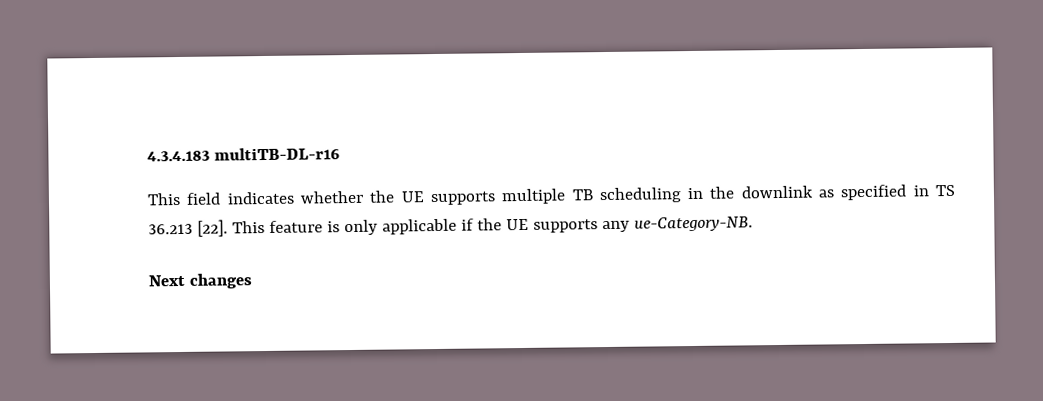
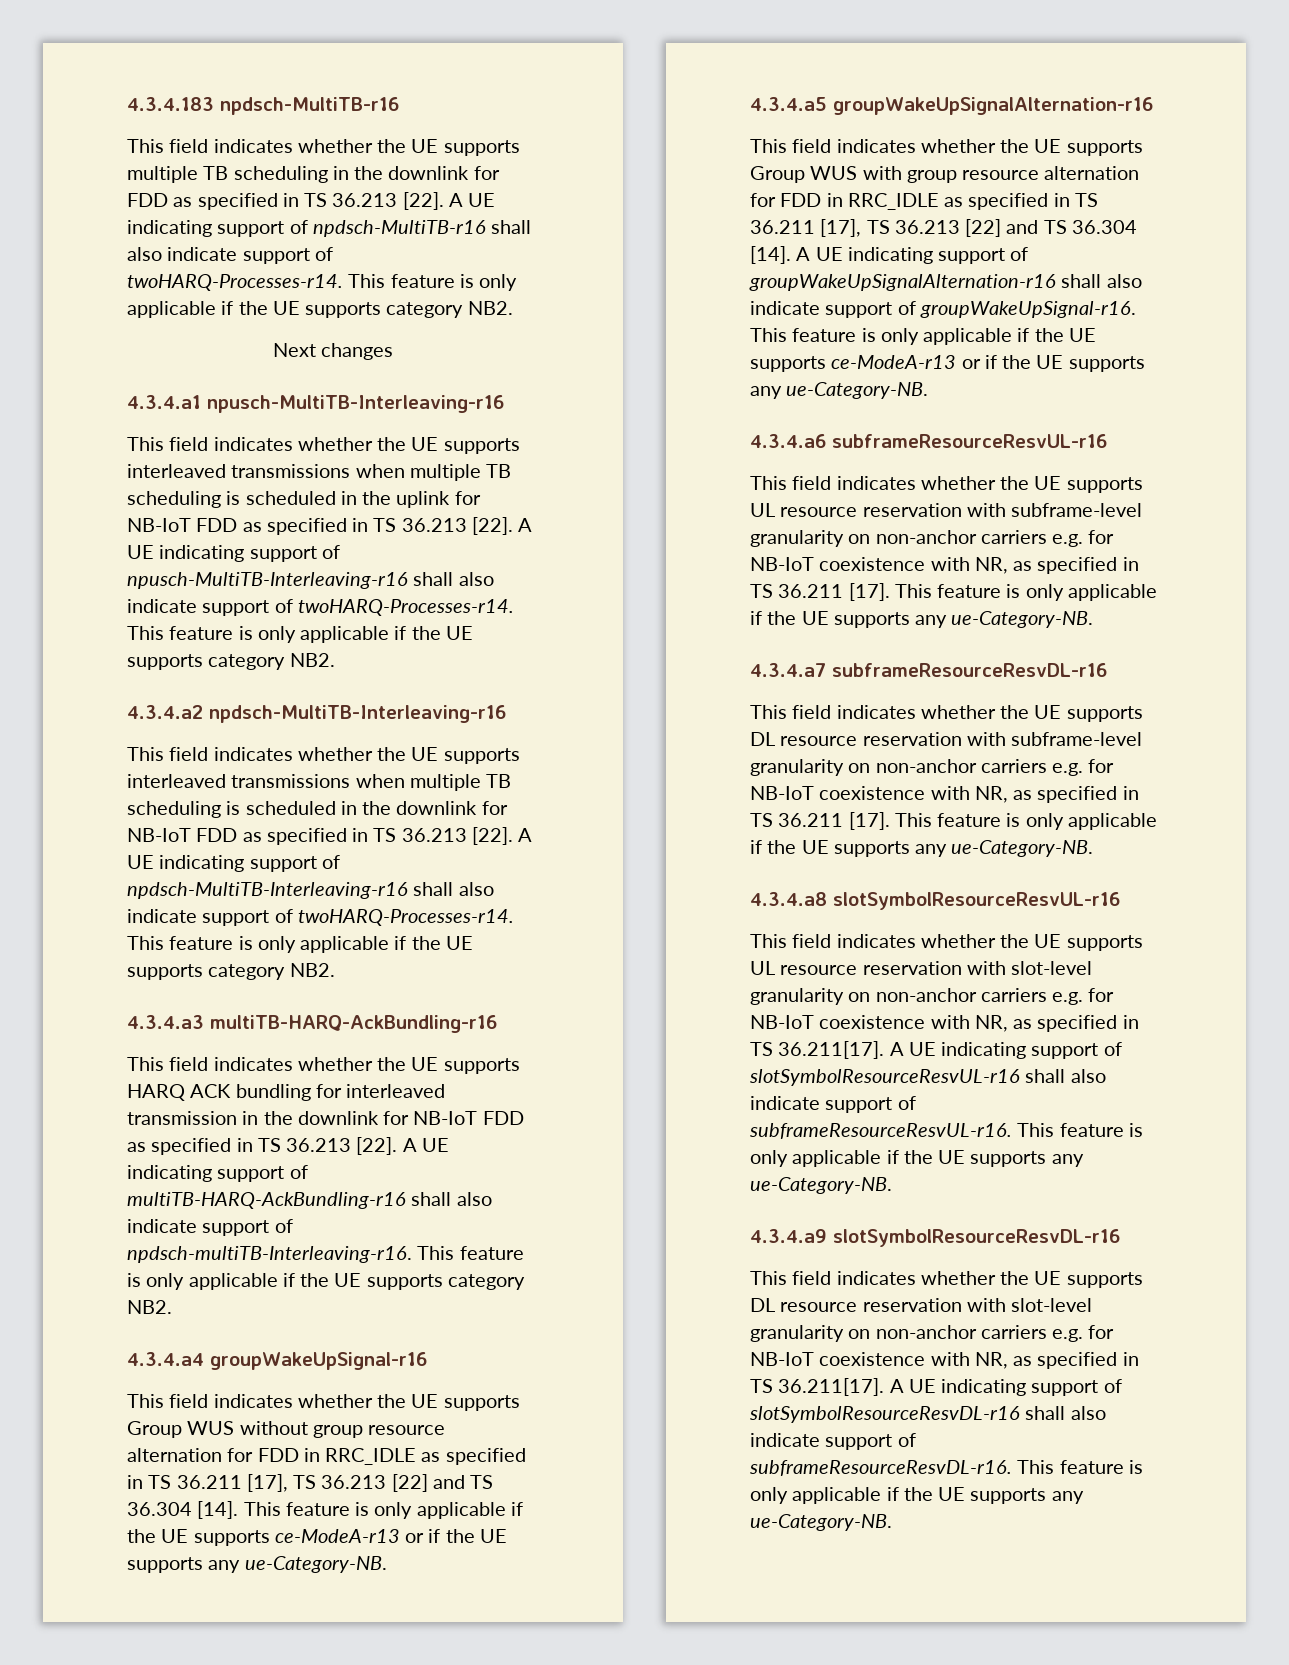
- 4.3.4.183 multiTB-DL-r16
+ 4.3.4.183 npdsch-MultiTB-r16
- This field indicates whether the UE supports multiple TB scheduling in the downlink as specified in TS 36.213 [22].
+ This field indicates whether the UE supports multiple TB scheduling in the downlink for FDD as specified in TS 36.213 [22]. A UE indicating support of npdsch-MultiTB-r16 shall also indicate support of twoHARQ-Processes-r14. This feature is only applicable if the UE supports category NB2.
+ Next changes
+ 4.3.4.a1 npusch-MultiTB-Interleaving-r16
+ This field indicates whether the UE supports interleaved transmissions when multiple TB scheduling is scheduled in the uplink for NB-IoT FDD as specified in TS 36.213 [22]. A UE indicating support of npusch-MultiTB-Interleaving-r16 shall also indicate support of twoHARQ-Processes-r14. This feature is only applicable if the UE supports category NB2.
+ 4.3.4.a2 npdsch-MultiTB-Interleaving-r16
+ This field indicates whether the UE supports interleaved transmissions when multiple TB scheduling is scheduled in the downlink for NB-IoT FDD as specified in TS 36.213 [22]. A UE indicating support of npdsch-MultiTB-Interleaving-r16 shall also indicate support of twoHARQ-Processes-r14. This feature is only applicable if the UE supports category NB2.
+ 4.3.4.a3 multiTB-HARQ-AckBundling-r16
+ This field indicates whether the UE supports HARQ ACK bundling for interleaved transmission in the downlink for NB-IoT FDD as specified in TS 36.213 [22]. A UE indicating support of multiTB-HARQ-AckBundling-r16 shall also indicate support of npdsch-multiTB-Interleaving-r16. This feature is only applicable if the UE supports category NB2.
+ 4.3.4.a4 groupWakeUpSignal-r16
+ This field indicates whether the UE supports Group WUS without group resource alternation for FDD in RRC_IDLE as specified in TS 36.211 [17], TS 36.213 [22] and TS 36.304 [14]. This feature is only applicable if the UE supports ce-ModeA-r13 or if the UE supports any ue-Category-NB.
+ 4.3.4.a5 groupWakeUpSignalAlternation-r16
+ This field indicates whether the UE supports Group WUS with group resource alternation for FDD in RRC_IDLE as specified in TS 36.211 [17], TS 36.213 [22] and TS 36.304 [14]. A UE indicating support of groupWakeUpSignalAlternation-r16 shall also indicate support of groupWakeUpSignal-r16. This feature is only applicable if the UE supports ce-ModeA-r13 or if the UE supports any ue-Category-NB.
+ 4.3.4.a6 subframeResourceResvUL-r16
+ This field indicates whether the UE supports UL resource reservation with subframe-level granularity on non-anchor carriers e.g. for NB-IoT coexistence with NR, as specified in TS 36.211 [17].
- Next changes
+ 4.3.4.a7 subframeResourceResvDL-r16
+ This field indicates whether the UE supports DL resource reservation with subframe-level granularity on non-anchor carriers e.g. for NB-IoT coexistence with NR, as specified in TS 36.211 [17]. This feature is only applicable if the UE supports any ue-Category-NB.
+ 4.3.4.a8 slotSymbolResourceResvUL-r16
+ This field indicates whether the UE supports UL resource reservation with slot-level granularity on non-anchor carriers e.g. for NB-IoT coexistence with NR, as specified in TS 36.211[17]. A UE indicating support of slotSymbolResourceResvUL-r16 shall also indicate support of subframeResourceResvUL-r16. This feature is only applicable if the UE supports any ue-Category-NB.
+ 4.3.4.a9 slotSymbolResourceResvDL-r16
+ This field indicates whether the UE supports DL resource reservation with slot-level granularity on non-anchor carriers e.g. for NB-IoT coexistence with NR, as specified in TS 36.211[17]. A UE indicating support of slotSymbolResourceResvDL-r16 shall also indicate support of subframeResourceResvDL-r16. This feature is only applicable if the UE supports any ue-Category-NB.

